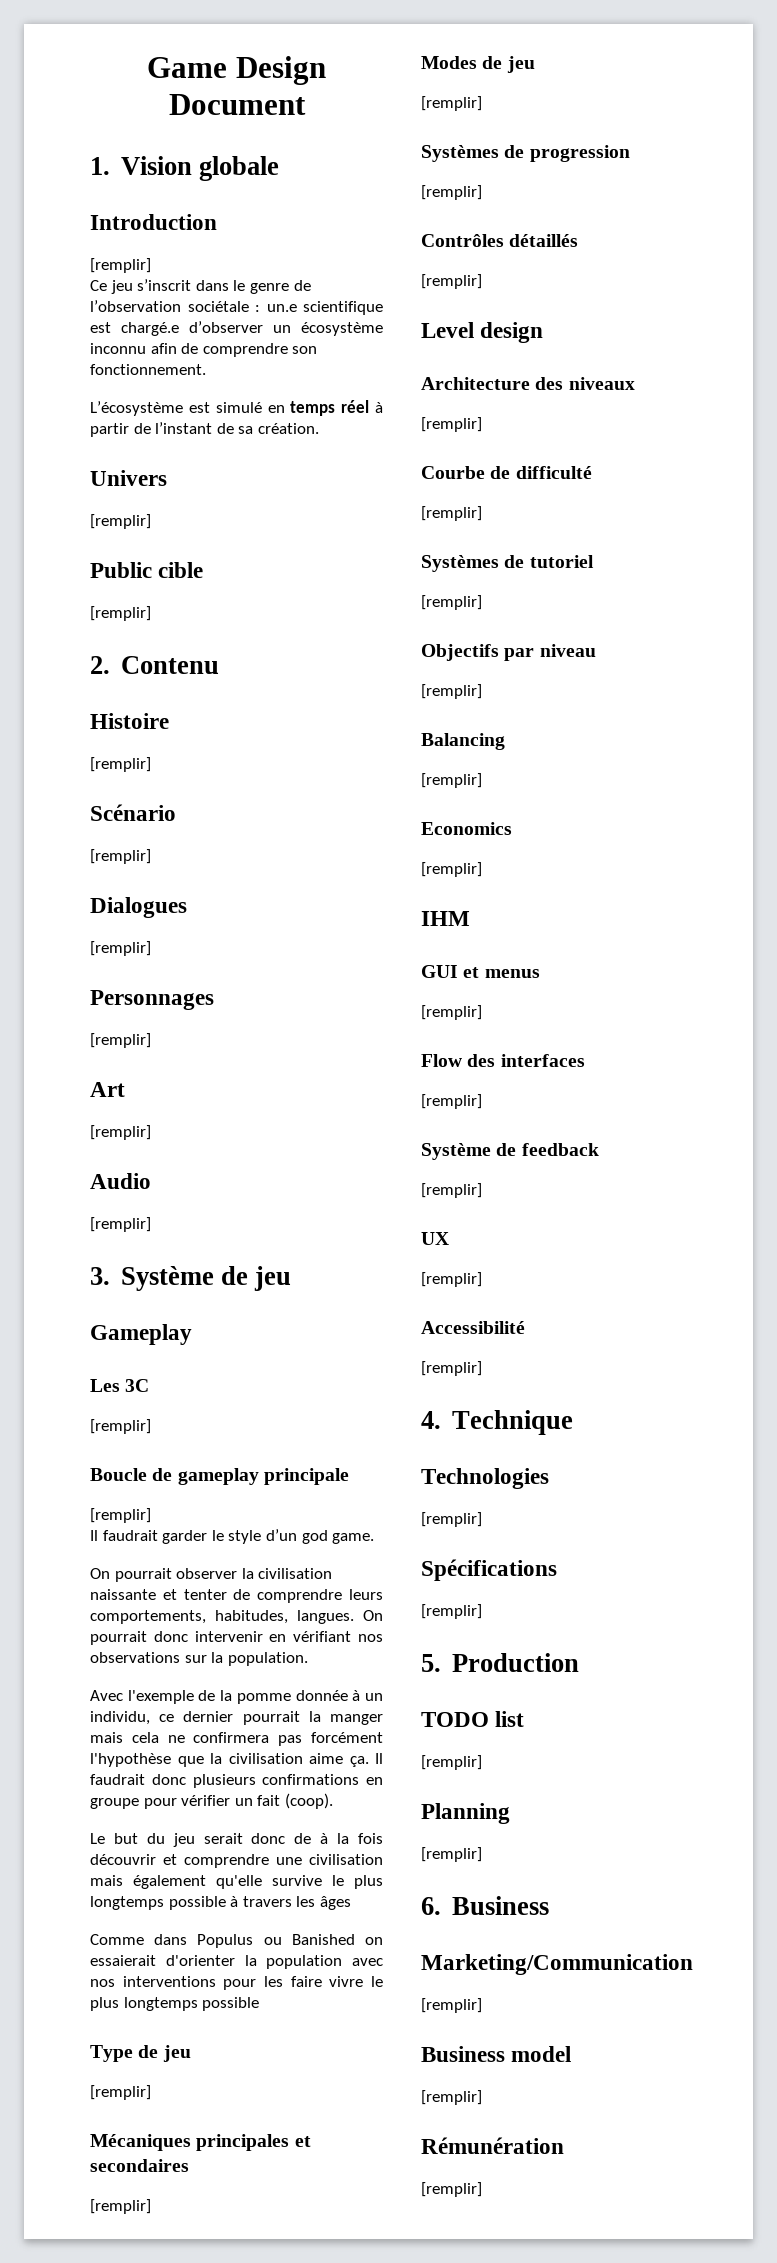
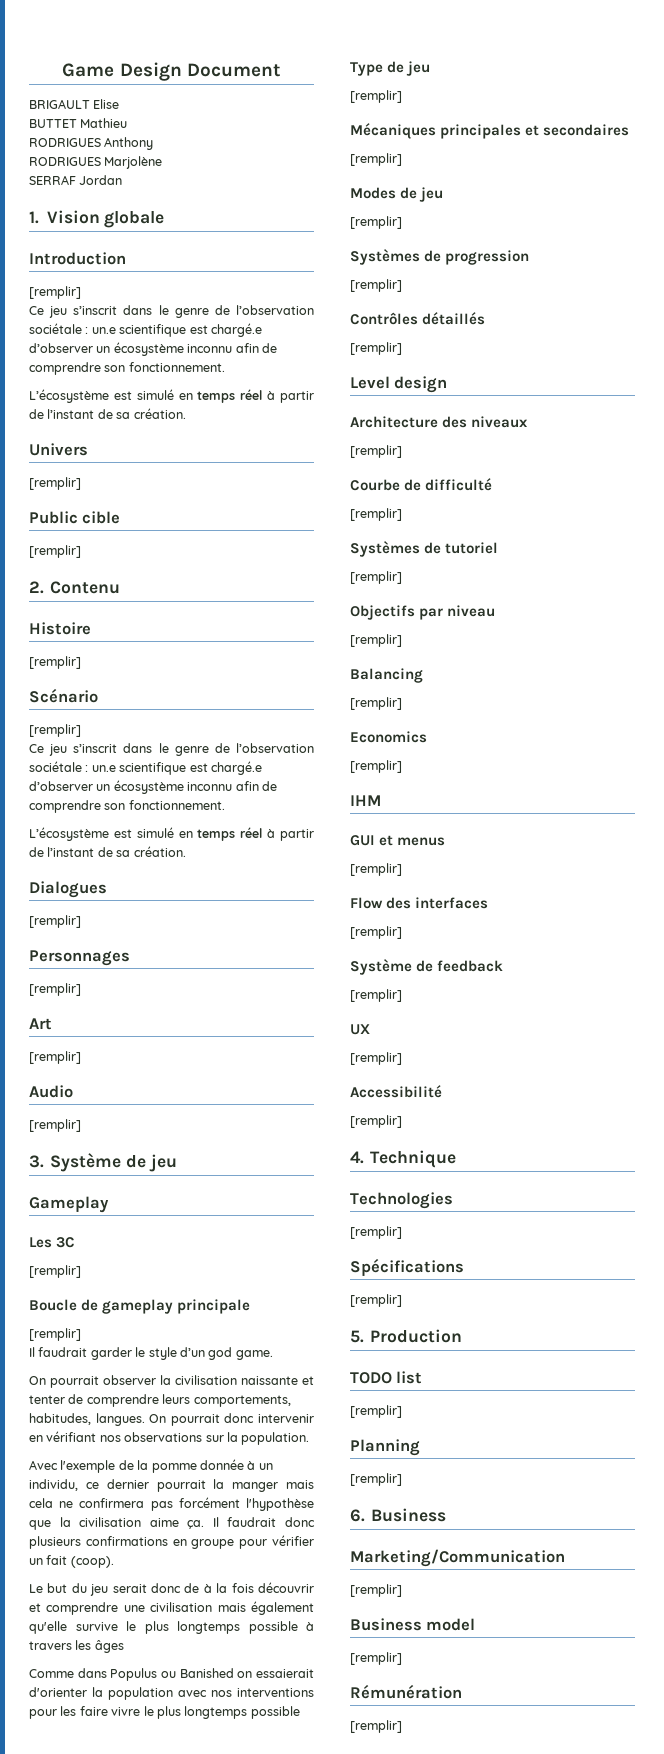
+ BRIGAULT Elise
+ BUTTET Mathieu
+ RODRIGUES Anthony
+ RODRIGUES Marjolène
+ SERRAF Jordan
  Scénario
  [remplir]
+ Ce jeu s’inscrit dans le genre de l’observation sociétale : un.e scientifique est chargé.e d’observer un écosystème inconnu afin de comprendre son fonctionnement.
+ L’écosystème est simulé en temps réel à partir de l’instant de sa création.

